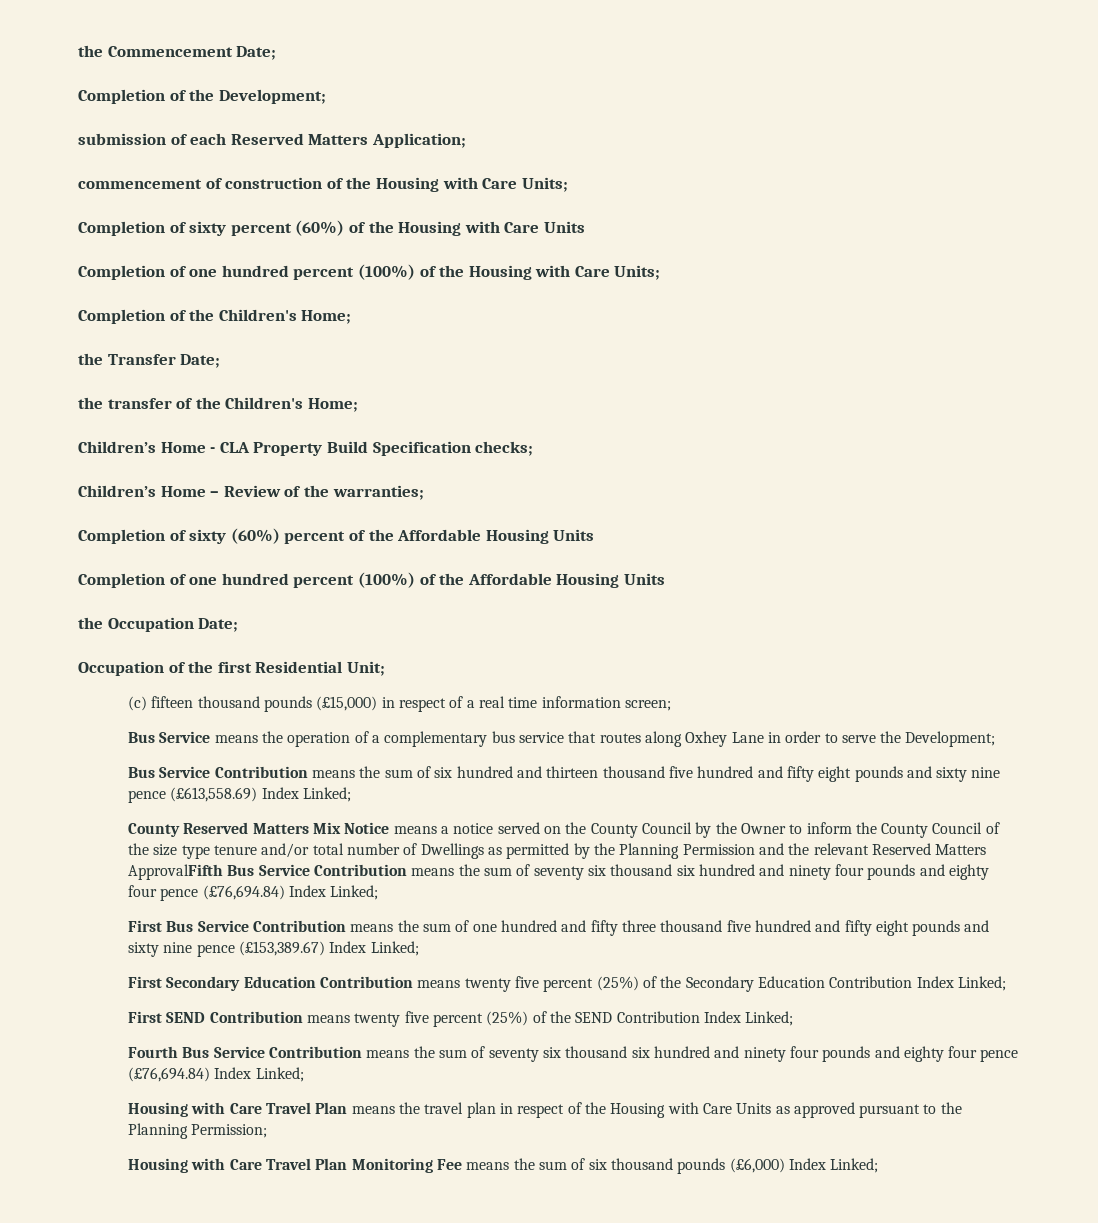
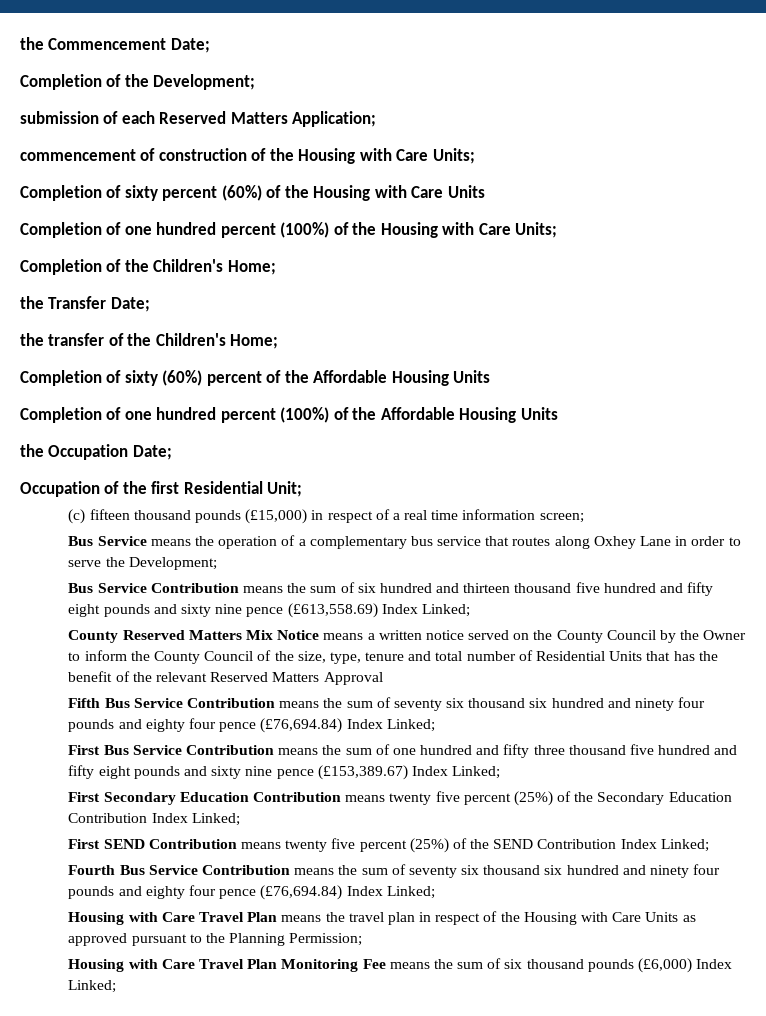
- Children’s Home - CLA Property Build Specification checks;
- Children’s Home – Review of the warranties;
- County Reserved Matters Mix Notice means a notice served on the County Council by the Owner to inform the County Council of the size type tenure and/or total number of Dwellings as permitted by the Planning Permission and the relevant Reserved Matters ApprovalFifth Bus Service Contribution means the sum of seventy six thousand six hundred and ninety four pounds and eighty four pence (£76,694.84) Index Linked;
+ County Reserved Matters Mix Notice means a written notice served on the County Council by the Owner to inform the County Council of the size, type, tenure and total number of Residential Units that has the benefit of the relevant Reserved Matters Approval
+ Fifth Bus Service Contribution means the sum of seventy six thousand six hundred and ninety four pounds and eighty four pence (£76,694.84) Index Linked;

